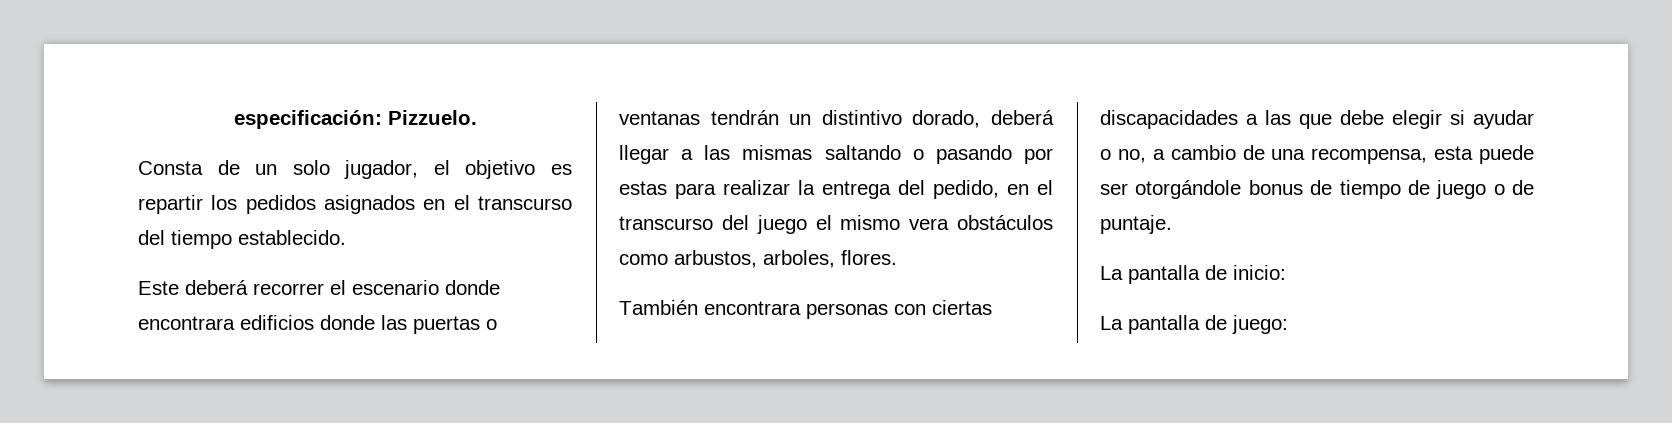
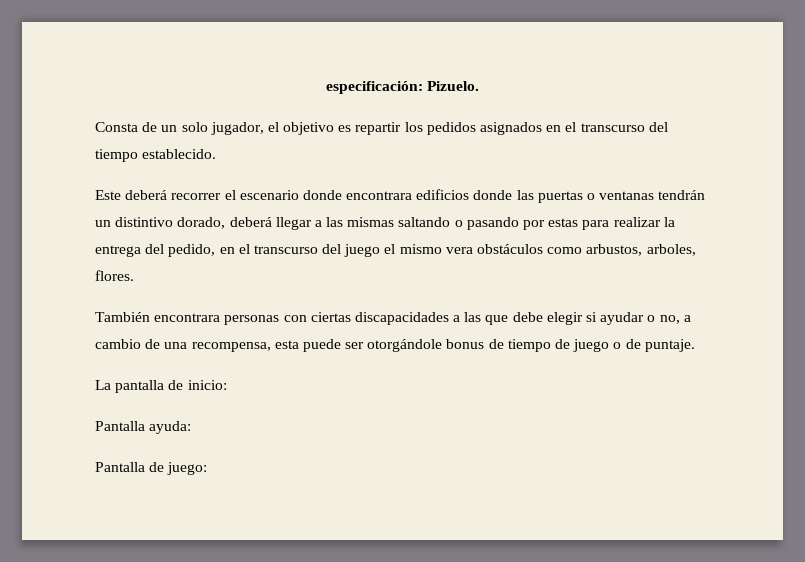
- especificación: Pizzuelo.
+ especificación: Pizuelo.
- La pantalla de juego:
+ Pantalla ayuda:
+ Pantalla de juego:

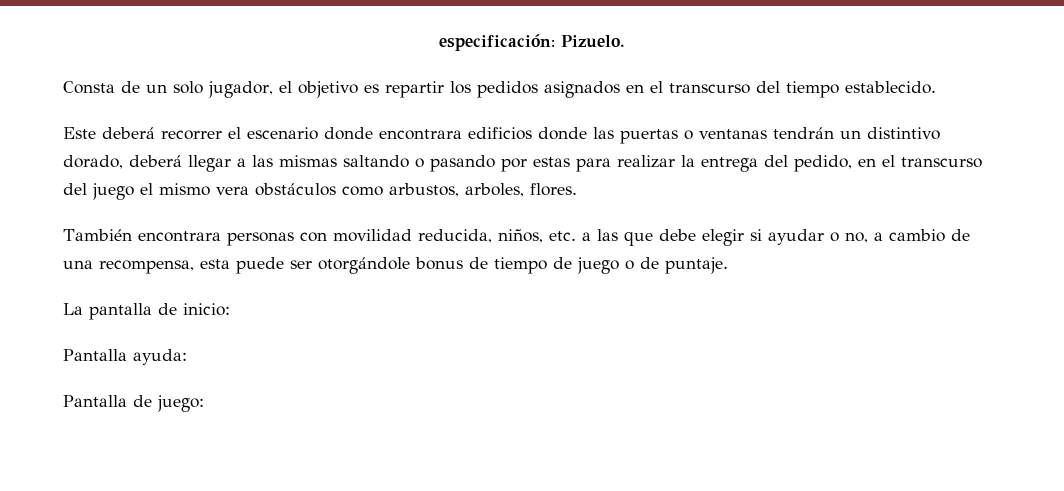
- También encontrara personas con ciertas discapacidades a las que debe elegir si ayudar o no, a cambio de una recompensa, esta puede ser otorgándole bonus de tiempo de juego o de puntaje.
+ También encontrara personas con movilidad reducida, niños, etc. a las que debe elegir si ayudar o no, a cambio de una recompensa, esta puede ser otorgándole bonus de tiempo de juego o de puntaje.

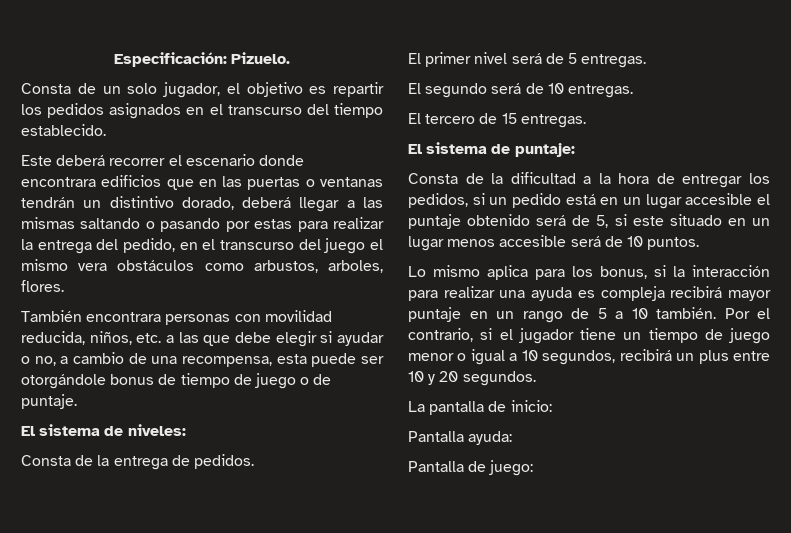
- especificación: Pizuelo.
+ Especificación: Pizuelo.
- Este deberá recorrer el escenario donde encontrara edificios donde las puertas o ventanas tendrán un distintivo dorado, deberá llegar a las mismas saltando o pasando por estas para realizar la entrega del pedido, en el transcurso del juego el mismo vera obstáculos como arbustos, arboles, flores.
+ Este deberá recorrer el escenario donde encontrara edificios que en las puertas o ventanas tendrán un distintivo dorado, deberá llegar a las mismas saltando o pasando por estas para realizar la entrega del pedido, en el transcurso del juego el mismo vera obstáculos como arbustos, arboles, flores.
+ El sistema de niveles:
+ Consta de la entrega de pedidos.
+ El primer nivel será de 5 entregas.
+ El segundo será de 10 entregas.
+ El tercero de 15 entregas.
+ El sistema de puntaje:
+ Consta de la dificultad a la hora de entregar los pedidos, si un pedido está en un lugar accesible el puntaje obtenido será de 5, si este situado en un lugar menos accesible será de 10 puntos.
+ Lo mismo aplica para los bonus, si la interacción para realizar una ayuda es compleja recibirá mayor puntaje en un rango de 5 a 10 también. Por el contrario, si el jugador tiene un tiempo de juego menor o igual a 10 segundos, recibirá un plus entre 10 y 20 segundos.

